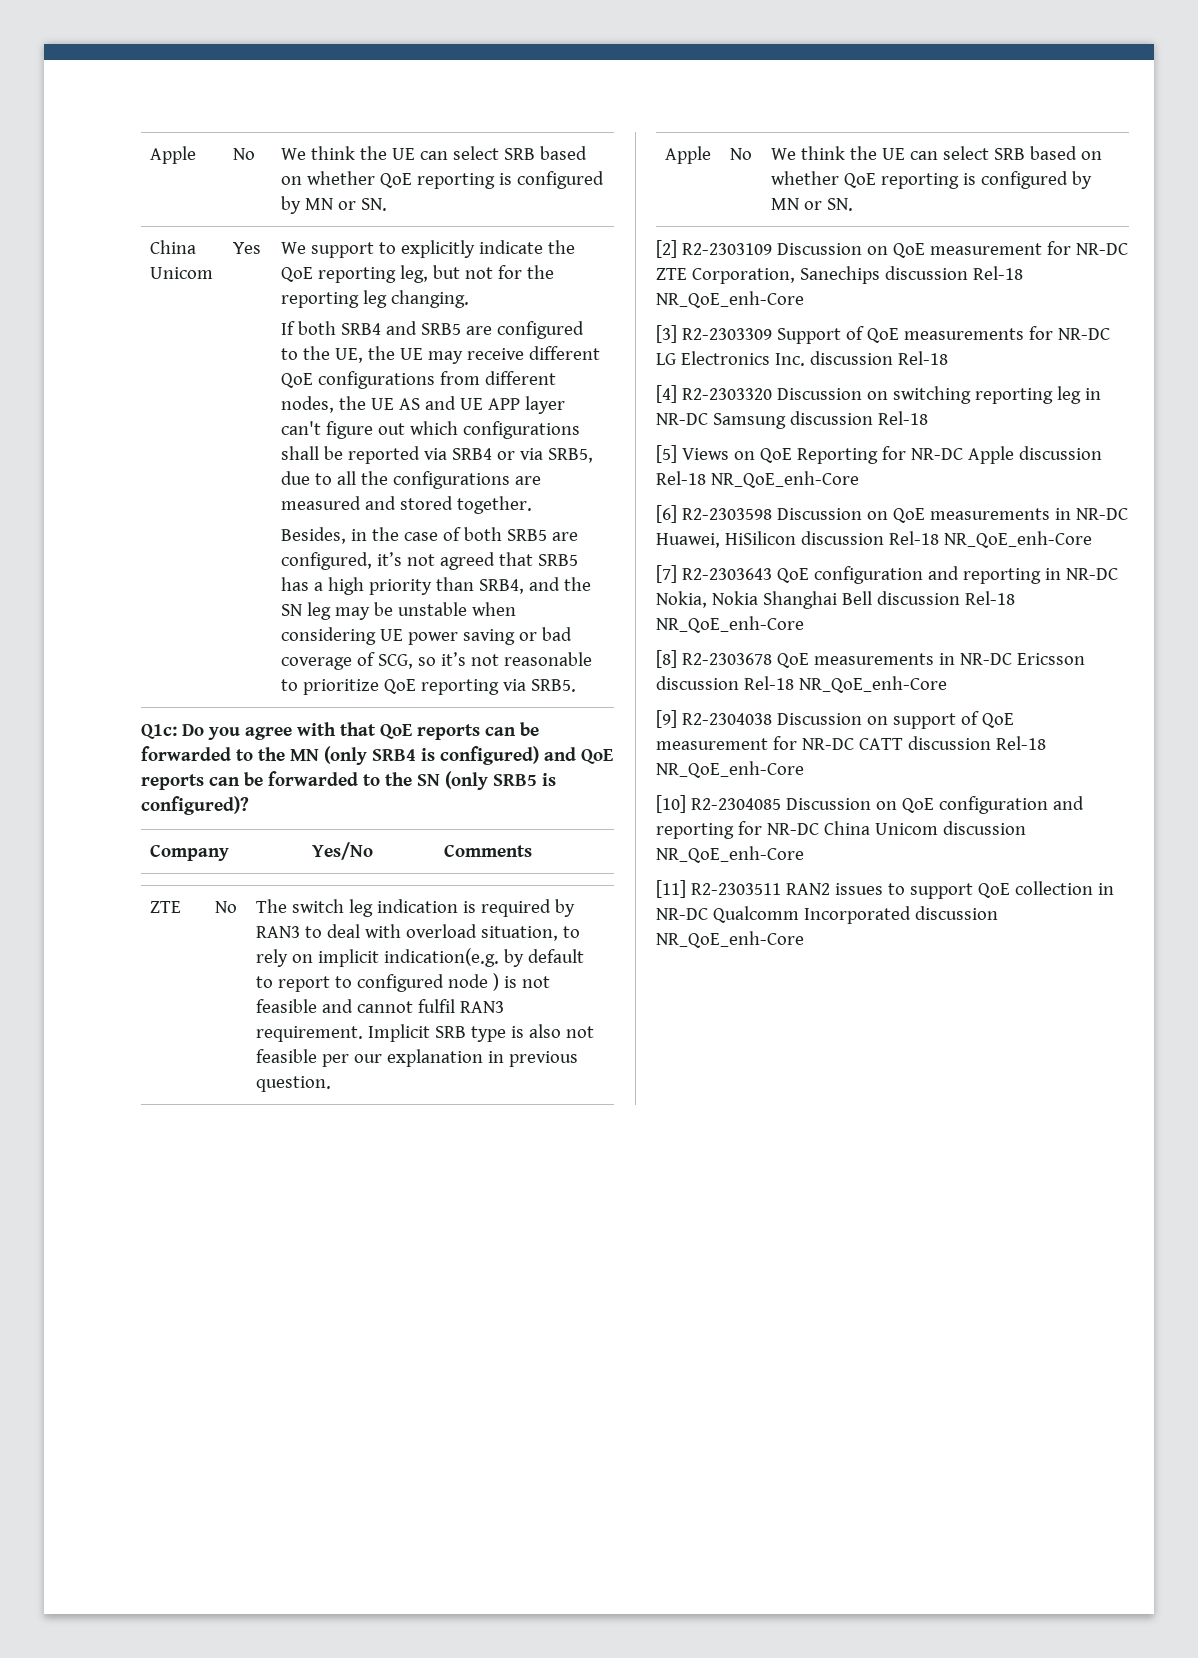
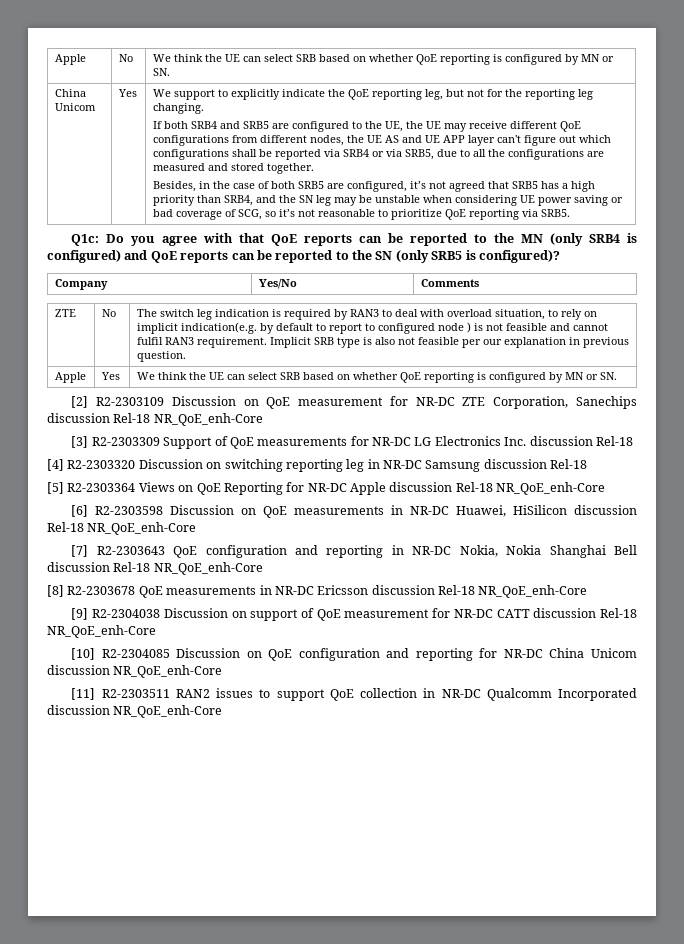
- Q1c: Do you agree with that QoE reports can be forwarded to the MN (only SRB4 is configured) and QoE reports can be forwarded to the SN (only SRB5 is configured)?
+ Q1c: Do you agree with that QoE reports can be reported to the MN (only SRB4 is configured) and QoE reports can be reported to the SN (only SRB5 is configured)?
  Implicit SRB type is also not feasible per our explanation in previous question.
- Apple | No | We think the UE can select SRB based on whether QoE reporting is configured by MN or SN.
+ Apple | Yes | We think the UE can select SRB based on whether QoE reporting is configured by MN or SN.
- [5] Views on QoE Reporting for NR-DC Apple discussion Rel-18 NR_QoE_enh-Core
+ [5] R2-2303364 Views on QoE Reporting for NR-DC Apple discussion Rel-18 NR_QoE_enh-Core

